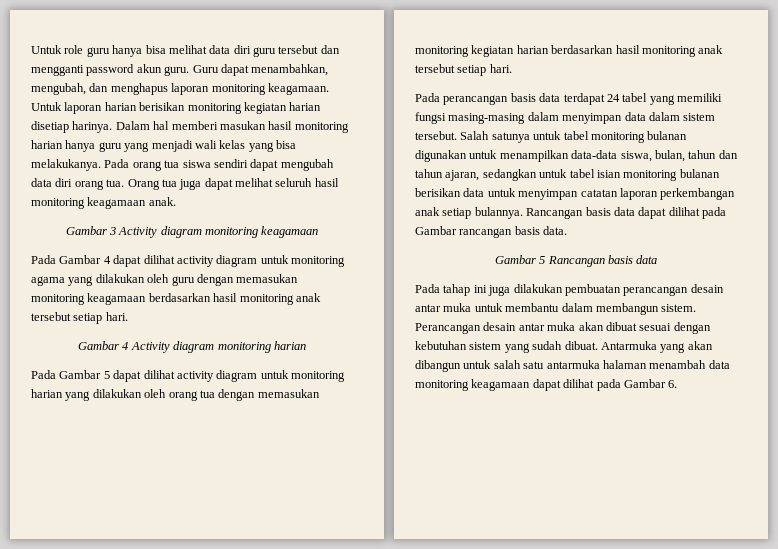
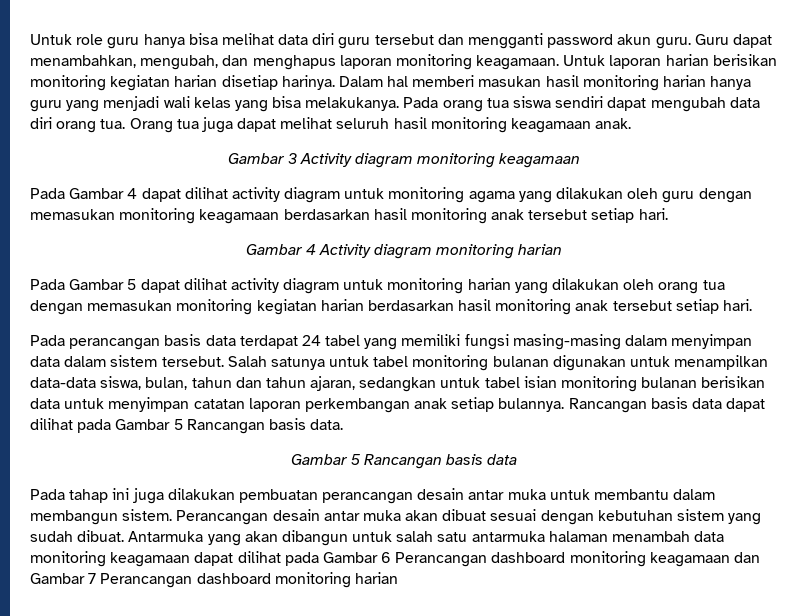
- Rancangan basis data dapat dilihat pada Gambar rancangan basis data.
+ Rancangan basis data dapat dilihat pada Gambar 5 Rancangan basis data.
- Antarmuka yang akan dibangun untuk salah satu antarmuka halaman menambah data monitoring keagamaan dapat dilihat pada Gambar 6.
+ Antarmuka yang akan dibangun untuk salah satu antarmuka halaman menambah data monitoring keagamaan dapat dilihat pada Gambar 6 Perancangan dashboard monitoring keagamaan dan Gambar 7 Perancangan dashboard monitoring harian

